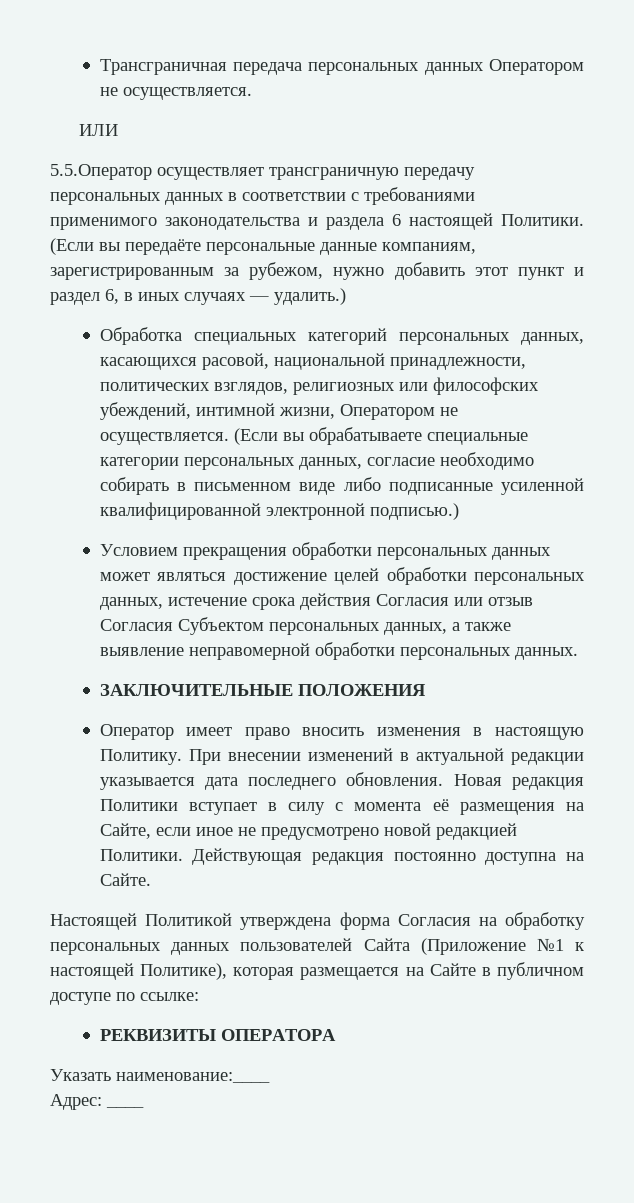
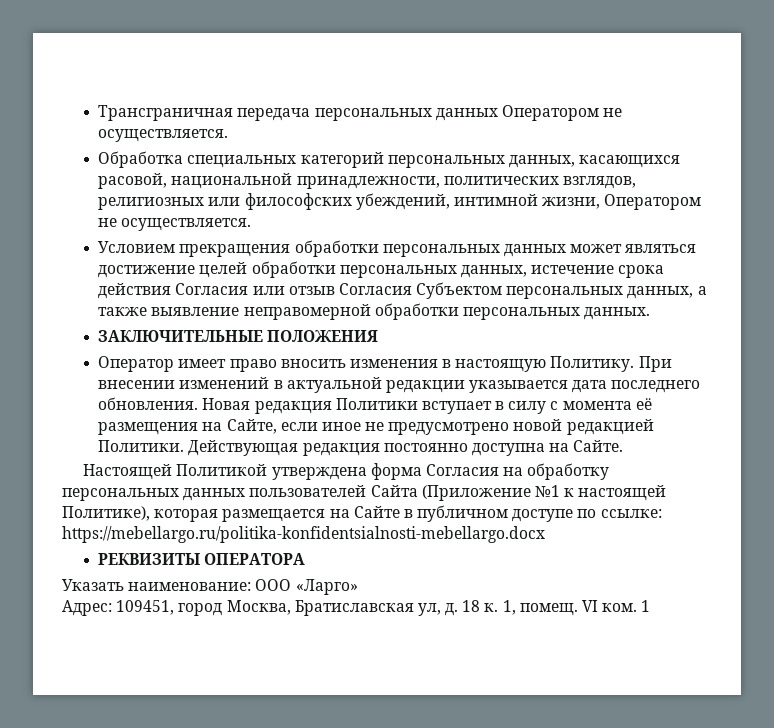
- ИЛИ
- 5.5.Оператор осуществляет трансграничную передачу персональных данных в соответствии с требованиями применимого законодательства и раздела 6 настоящей Политики. (Если вы передаёте персональные данные компаниям, зарегистрированным за рубежом, нужно добавить этот пункт и раздел 6, в иных случаях — удалить.)
- (Если вы обрабатываете специальные категории персональных данных, согласие необходимо собирать в письменном виде либо подписанные усиленной квалифицированной электронной подписью.)
- Настоящей Политикой утверждена форма Согласия на обработку персональных данных пользователей Сайта (Приложение №1 к настоящей Политике), которая размещается на Сайте в публичном доступе по ссылке:
+ Настоящей Политикой утверждена форма Согласия на обработку персональных данных пользователей Сайта (Приложение №1 к настоящей Политике), которая размещается на Сайте в публичном доступе по ссылке: https://mebellargo.ru/politika-konfidentsialnosti-mebellargo.docx
- Указать наименование:____
- Адрес: ____
+ Указать наименование: ООО «Ларго»
+ Адрес: 109451, город Москва, Братиславская ул, д. 18 к. 1, помещ. VI ком. 1

